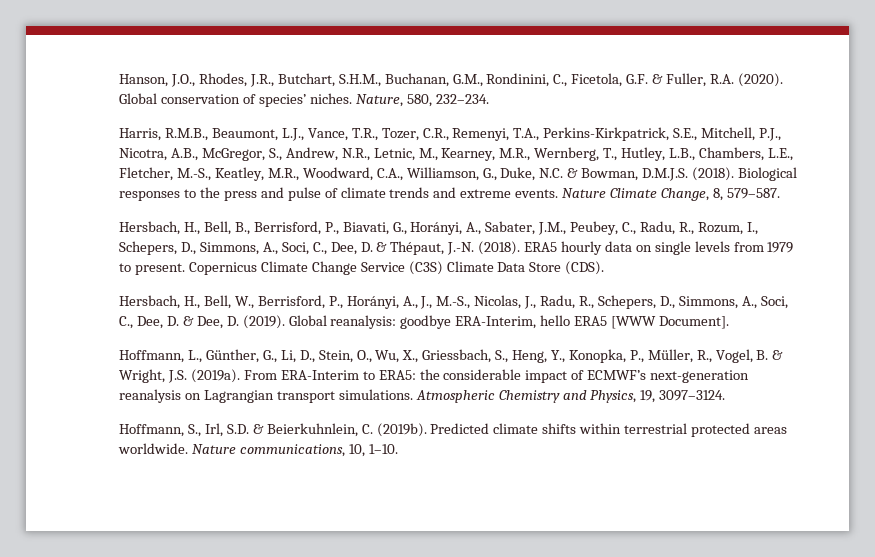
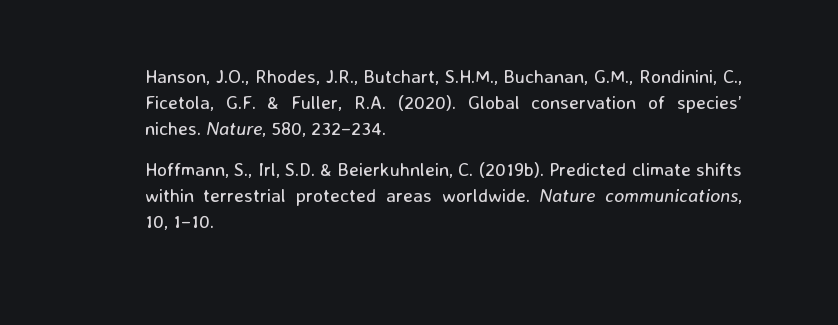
- Harris, R.M.B., Beaumont, L.J., Vance, T.R., Tozer, C.R., Remenyi, T.A., Perkins-Kirkpatrick, S.E., Mitchell, P.J., Nicotra, A.B., McGregor, S., Andrew, N.R., Letnic, M., Kearney, M.R., Wernberg, T., Hutley, L.B., Chambers, L.E., Fletcher, M.-S., Keatley, M.R., Woodward, C.A., Williamson, G., Duke, N.C. & Bowman, D.M.J.S. (2018). Biological responses to the press and pulse of climate trends and extreme events. Nature Climate Change, 8, 579–587.
- Hersbach, H., Bell, B., Berrisford, P., Biavati, G., Horányi, A., Sabater, J.M., Peubey, C., Radu, R., Rozum, I., Schepers, D., Simmons, A., Soci, C., Dee, D. & Thépaut, J.-N. (2018). ERA5 hourly data on single levels from 1979 to present. Copernicus Climate Change Service (C3S) Climate Data Store (CDS).
- Hersbach, H., Bell, W., Berrisford, P., Horányi, A., J., M.-S., Nicolas, J., Radu, R., Schepers, D., Simmons, A., Soci, C., Dee, D. & Dee, D. (2019). Global reanalysis: goodbye ERA-Interim, hello ERA5 [WWW Document].
- Hoffmann, L., Günther, G., Li, D., Stein, O., Wu, X., Griessbach, S., Heng, Y., Konopka, P., Müller, R., Vogel, B. & Wright, J.S. (2019a). From ERA-Interim to ERA5: the considerable impact of ECMWF’s next-generation reanalysis on Lagrangian transport simulations. Atmospheric Chemistry and Physics, 19, 3097–3124.

